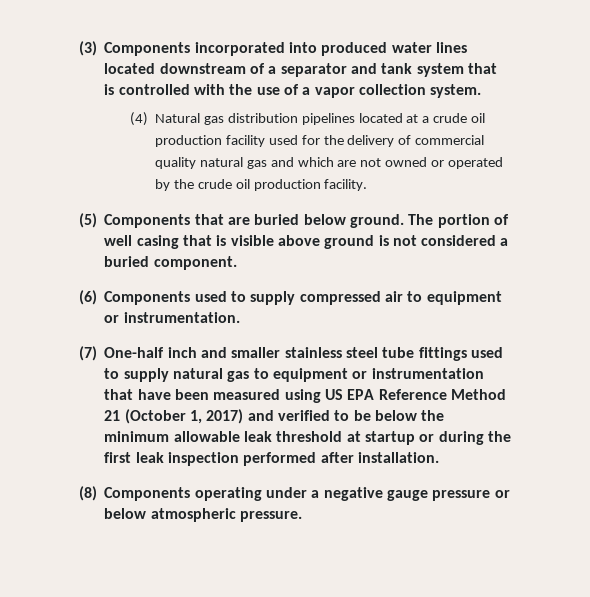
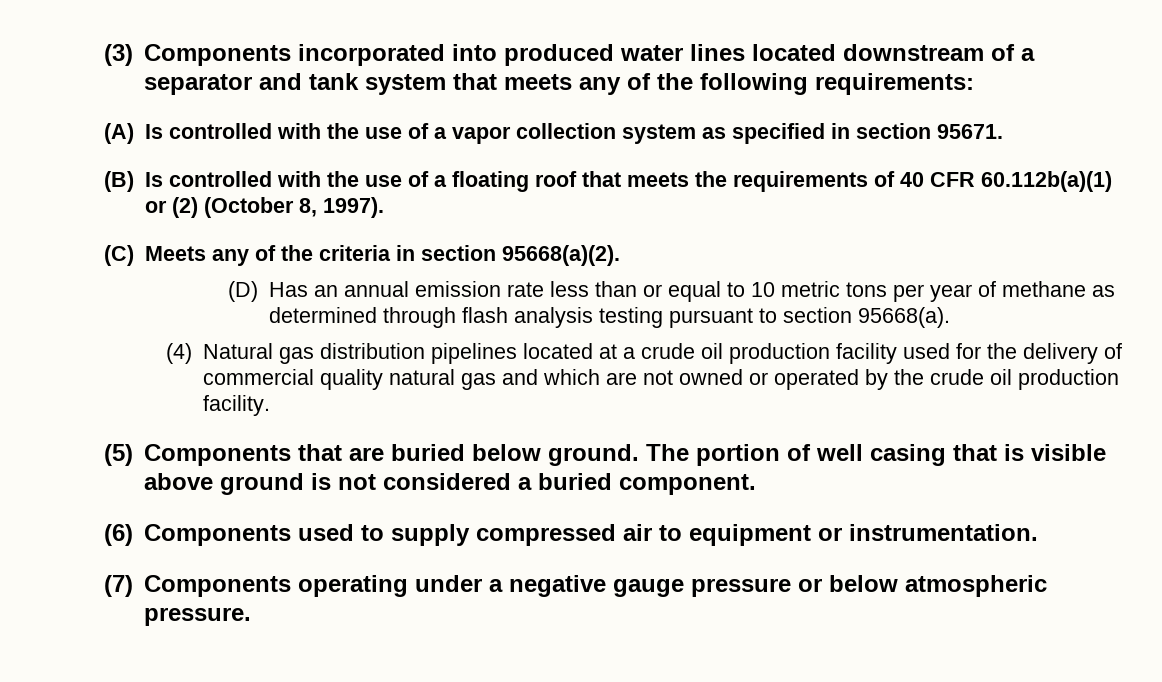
- (3) Components incorporated into produced water lines located downstream of a separator and tank system that is controlled with the use of a vapor collection system.
+ (3) Components incorporated into produced water lines located downstream of a separator and tank system that meets any of the following requirements:
+ (A) Is controlled with the use of a vapor collection system as specified in section 95671.
+ (B) Is controlled with the use of a floating roof that meets the requirements of 40 CFR 60.112b(a)(1) or (2) (October 8, 1997).
+ (C) Meets any of the criteria in section 95668(a)(2).
+ (D) Has an annual emission rate less than or equal to 10 metric tons per year of methane as determined through flash analysis testing pursuant to section 95668(a).
- (7) One-half inch and smaller stainless steel tube fittings used to supply natural gas to equipment or instrumentation that have been measured using US EPA Reference Method 21 (October 1, 2017) and verified to be below the minimum allowable leak threshold at startup or during the first leak inspection performed after installation.
- (8) Components operating under a negative gauge pressure or below atmospheric pressure.
+ (7) Components operating under a negative gauge pressure or below atmospheric pressure.

